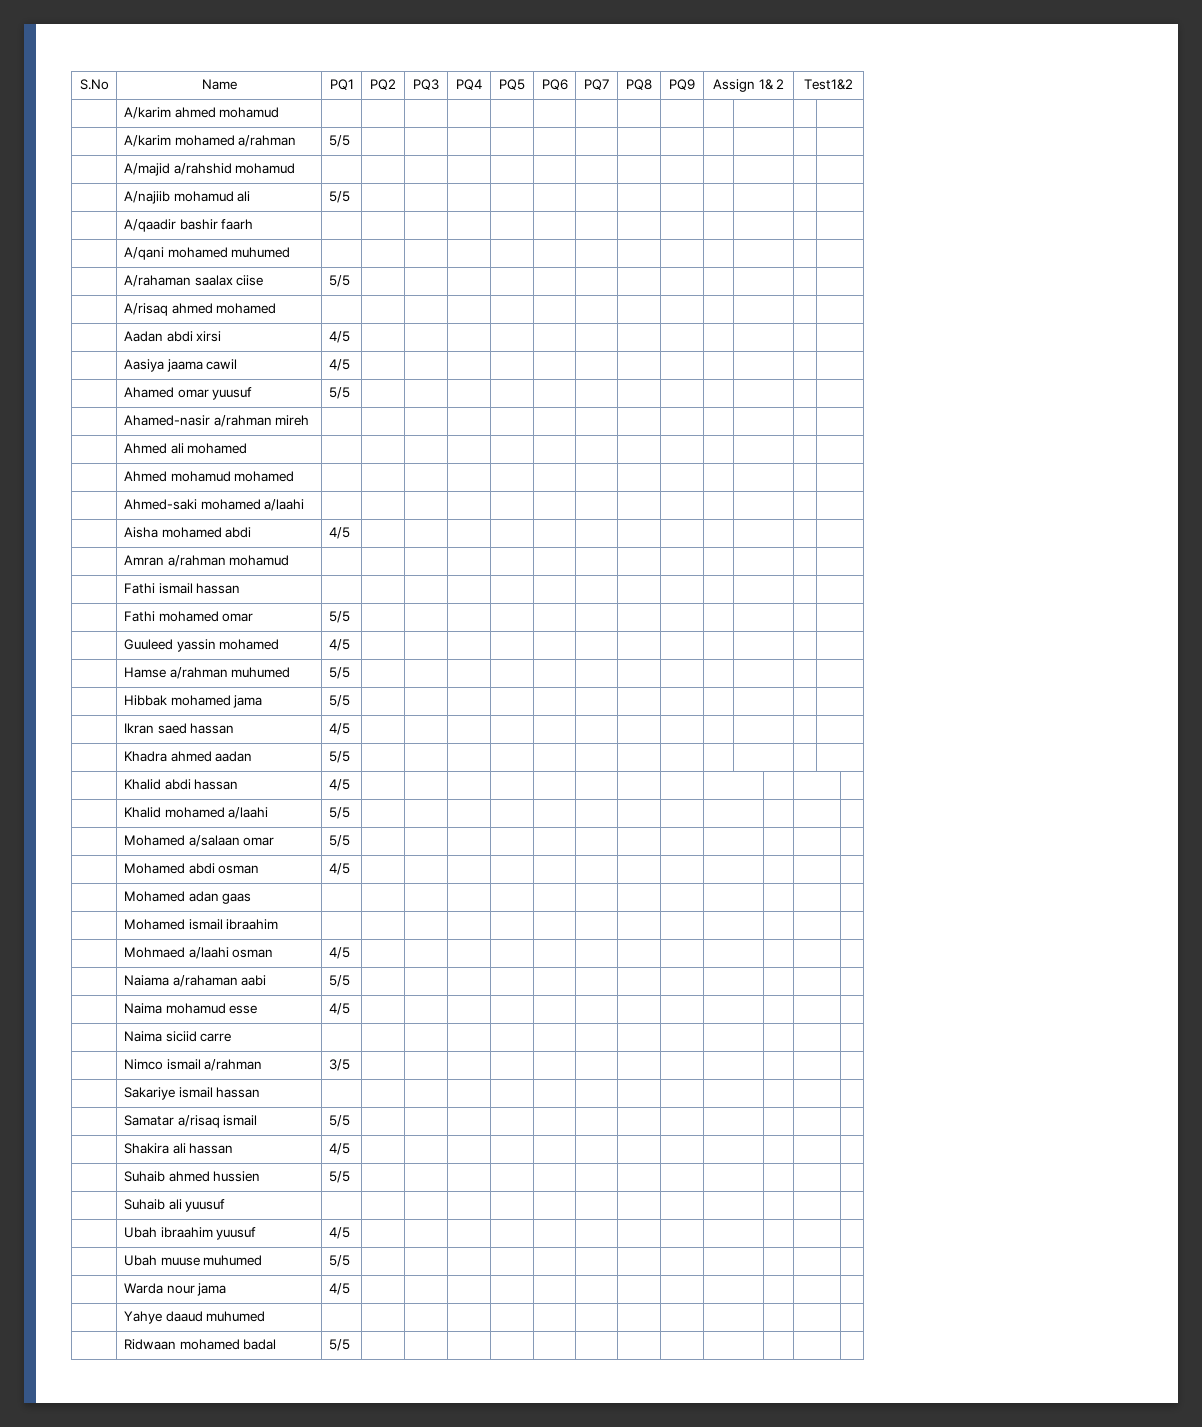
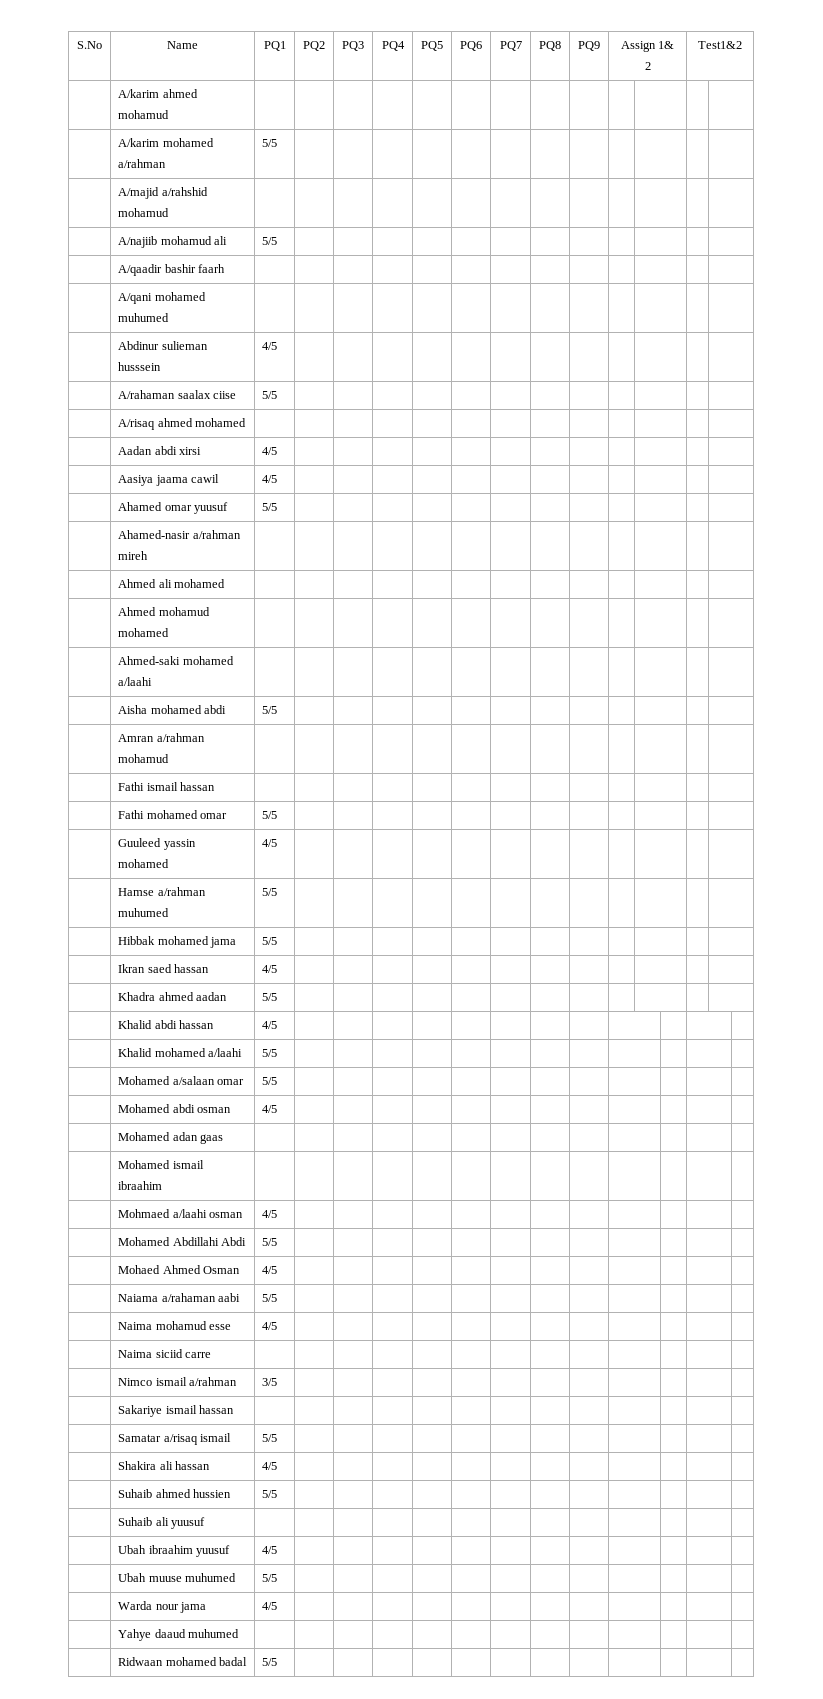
+ | Abdinur sulieman husssein | 4/5 | | | | | | | | | | | |
- | Aisha mohamed abdi | 4/5 | | | | | | | | | | | |
+ | Aisha mohamed abdi | 5/5 | | | | | | | | | | | |
+ | Mohamed Abdillahi Abdi | 5/5 | | | | | | | | | | | |
+ | Mohaed Ahmed Osman | 4/5 | | | | | | | | | | | |

